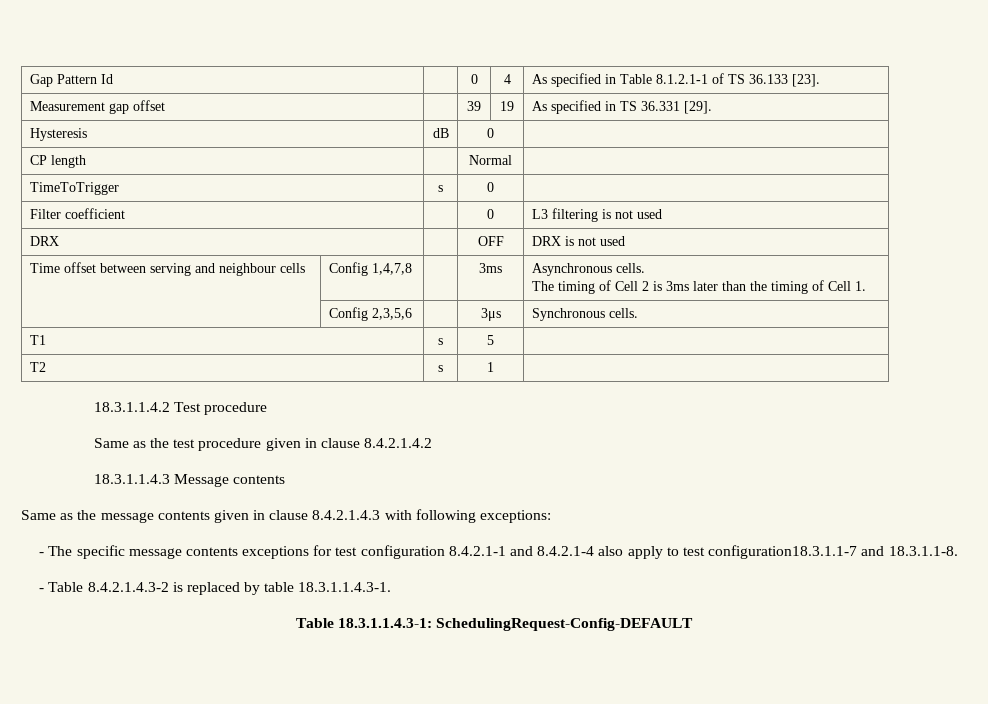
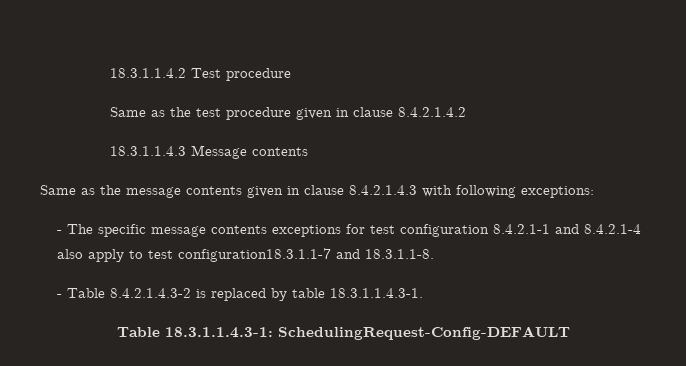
- Gap Pattern Id | | 0 | 4 | As specified in Table 8.1.2.1-1 of TS 36.133 [23].
- Measurement gap offset | | 39 | 19 | As specified in TS 36.331 [29].
- Hysteresis | dB | 0 |
- CP length | | Normal |
- TimeToTrigger | s | 0 |
- Filter coefficient | | 0 | L3 filtering is not used
- DRX | | OFF | DRX is not used
- Time offset between serving and neighbour cells | Config 1,4,7,8 | | 3ms | Asynchronous cells.
- The timing of Cell 2 is 3ms later than the timing of Cell 1.
- | Config 2,3,5,6 | | 3μs | Synchronous cells.
- T1 | s | 5 |
- T2 | s | 1 |

